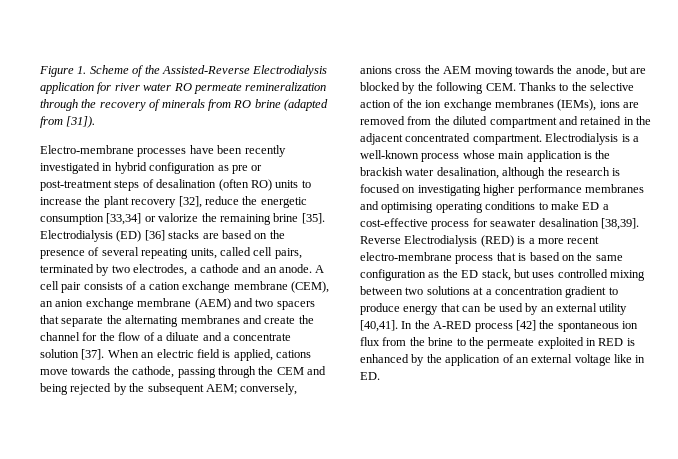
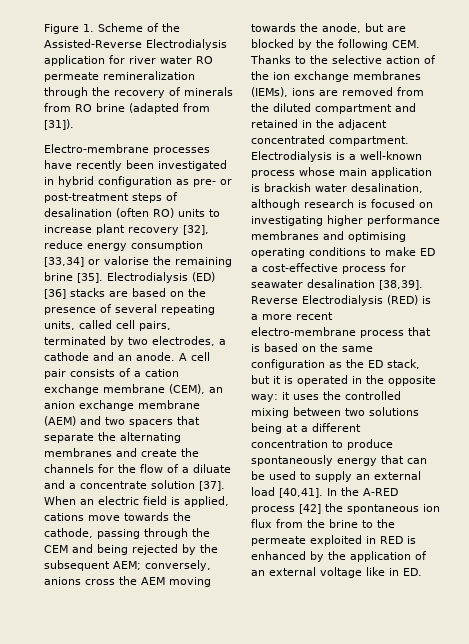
- Electro-membrane processes have been recently investigated in hybrid configuration as pre or post-treatment steps of desalination (often RO) units to increase the plant recovery [32], reduce the energetic consumption [33,34] or valorize the remaining brine [35].
+ Electro-membrane processes have recently been investigated in hybrid configuration as pre- or post-treatment steps of desalination (often RO) units to increase plant recovery [32], reduce energy consumption [33,34] or valorise the remaining brine [35].
- A cell pair consists of a cation exchange membrane (CEM), an anion exchange membrane (AEM) and two spacers that separate the alternating membranes and create the channel for the flow of a diluate and a concentrate solution [37].
+ A cell pair consists of a cation exchange membrane (CEM), an anion exchange membrane (AEM) and two spacers that separate the alternating membranes and create the channels for the flow of a diluate and a concentrate solution [37].
- Electrodialysis is a well-known process whose main application is the brackish water desalination, although the research is focused on investigating higher performance membranes and optimising operating conditions to make ED a cost-effective process for seawater desalination [38,39].
+ Electrodialysis is a well-known process whose main application is brackish water desalination, although research is focused on investigating higher performance membranes and optimising operating conditions to make ED a cost-effective process for seawater desalination [38,39].
- Reverse Electrodialysis (RED) is a more recent electro-membrane process that is based on the same configuration as the ED stack, but uses controlled mixing between two solutions at a concentration gradient to produce energy that can be used by an external utility [40,41].
+ Reverse Electrodialysis (RED) is a more recent electro-membrane process that is based on the same configuration as the ED stack, but it is operated in the opposite way: it uses the controlled mixing between two solutions being at a different concentration to produce spontaneously energy that can be used to supply an external load [40,41].

